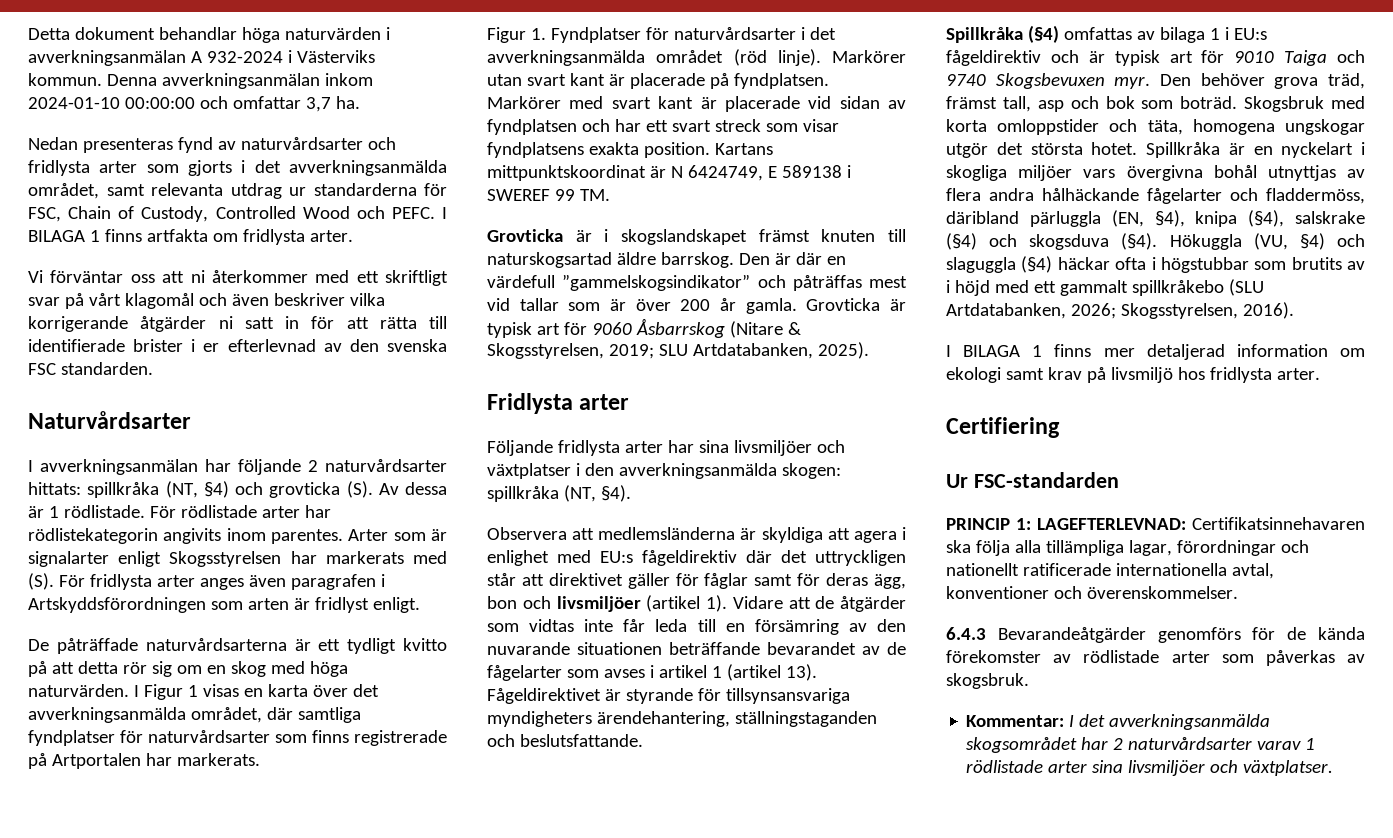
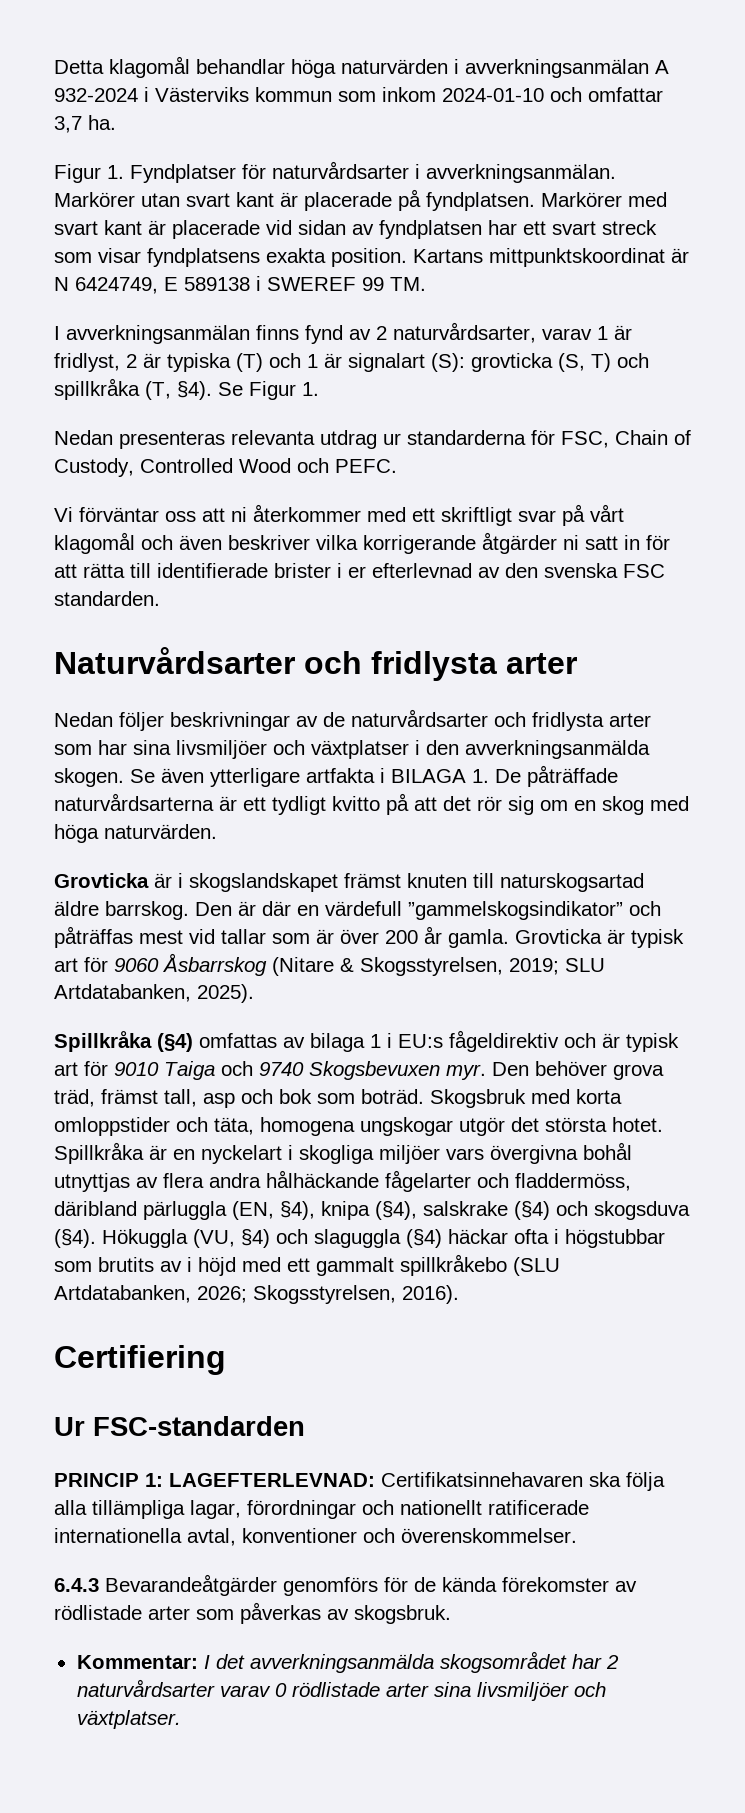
- Detta dokument behandlar höga naturvärden i avverkningsanmälan A 932-2024 i Västerviks kommun. Denna avverkningsanmälan inkom 2024-01-10 00:00:00 och omfattar 3,7 ha.
+ Detta klagomål behandlar höga naturvärden i avverkningsanmälan A 932-2024 i Västerviks kommun som inkom 2024-01-10 och omfattar 3,7 ha.
- Nedan presenteras fynd av naturvårdsarter och fridlysta arter som gjorts i det avverkningsanmälda området, samt relevanta utdrag ur standarderna för FSC, Chain of Custody, Controlled Wood och PEFC. I BILAGA 1 finns artfakta om fridlysta arter.
+ Figur 1. Fyndplatser för naturvårdsarter i avverkningsanmälan. Markörer utan svart kant är placerade på fyndplatsen. Markörer med svart kant är placerade vid sidan av fyndplatsen har ett svart streck som visar fyndplatsens exakta position. Kartans mittpunktskoordinat är N 6424749, E 589138 i SWEREF 99 TM.
+ I avverkningsanmälan finns fynd av 2 naturvårdsarter, varav 1 är fridlyst, 2 är typiska (T) och 1 är signalart (S): grovticka (S, T) och spillkråka (T, §4). Se Figur 1.
+ Nedan presenteras relevanta utdrag ur standarderna för FSC, Chain of Custody, Controlled Wood och PEFC.
- Naturvårdsarter
- I avverkningsanmälan har följande 2 naturvårdsarter hittats: spillkråka (NT, §4) och grovticka (S). Av dessa är 1 rödlistade. För rödlistade arter har rödlistekategorin angivits inom parentes. Arter som är signalarter enligt Skogsstyrelsen har markerats med (S). För fridlysta arter anges även paragrafen i Artskyddsförordningen som arten är fridlyst enligt.
- De påträffade naturvårdsarterna är ett tydligt kvitto på att detta rör sig om en skog med höga naturvärden. I Figur 1 visas en karta över det avverkningsanmälda området, där samtliga fyndplatser för naturvårdsarter som finns registrerade på Artportalen har markerats.
- Figur 1. Fyndplatser för naturvårdsarter i det avverkningsanmälda området (röd linje). Markörer utan svart kant är placerade på fyndplatsen. Markörer med svart kant är placerade vid sidan av fyndplatsen och har ett svart streck som visar fyndplatsens exakta position. Kartans mittpunktskoordinat är N 6424749, E 589138 i SWEREF 99 TM.
+ Naturvårdsarter och fridlysta arter
+ Nedan följer beskrivningar av de naturvårdsarter och fridlysta arter som har sina livsmiljöer och växtplatser i den avverkningsanmälda skogen. Se även ytterligare artfakta i BILAGA 1. De påträffade naturvårdsarterna är ett tydligt kvitto på att det rör sig om en skog med höga naturvärden.
- Fridlysta arter
- Följande fridlysta arter har sina livsmiljöer och växtplatser i den avverkningsanmälda skogen: spillkråka (NT, §4).
- Observera att medlemsländerna är skyldiga att agera i enlighet med EU:s fågeldirektiv där det uttryckligen står att direktivet gäller för fåglar samt för deras ägg, bon och livsmiljöer (artikel 1). Vidare att de åtgärder som vidtas inte får leda till en försämring av den nuvarande situationen beträffande bevarandet av de fågelarter som avses i artikel 1 (artikel 13). Fågeldirektivet är styrande för tillsynsansvariga myndigheters ärendehantering, ställningstaganden och beslutsfattande.
- I BILAGA 1 finns mer detaljerad information om ekologi samt krav på livsmiljö hos fridlysta arter.
- Kommentar: I det avverkningsanmälda skogsområdet har 2 naturvårdsarter varav 1 rödlistade arter sina livsmiljöer och växtplatser.
+ Kommentar: I det avverkningsanmälda skogsområdet har 2 naturvårdsarter varav 0 rödlistade arter sina livsmiljöer och växtplatser.

